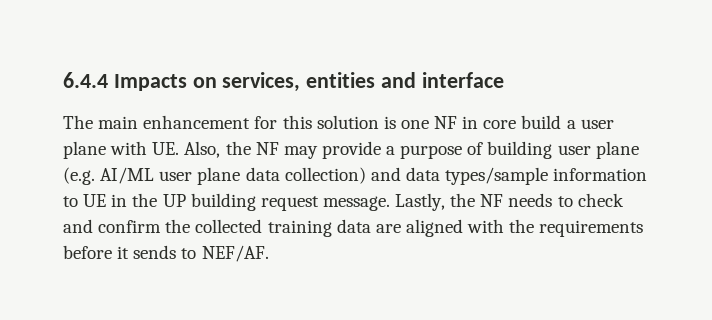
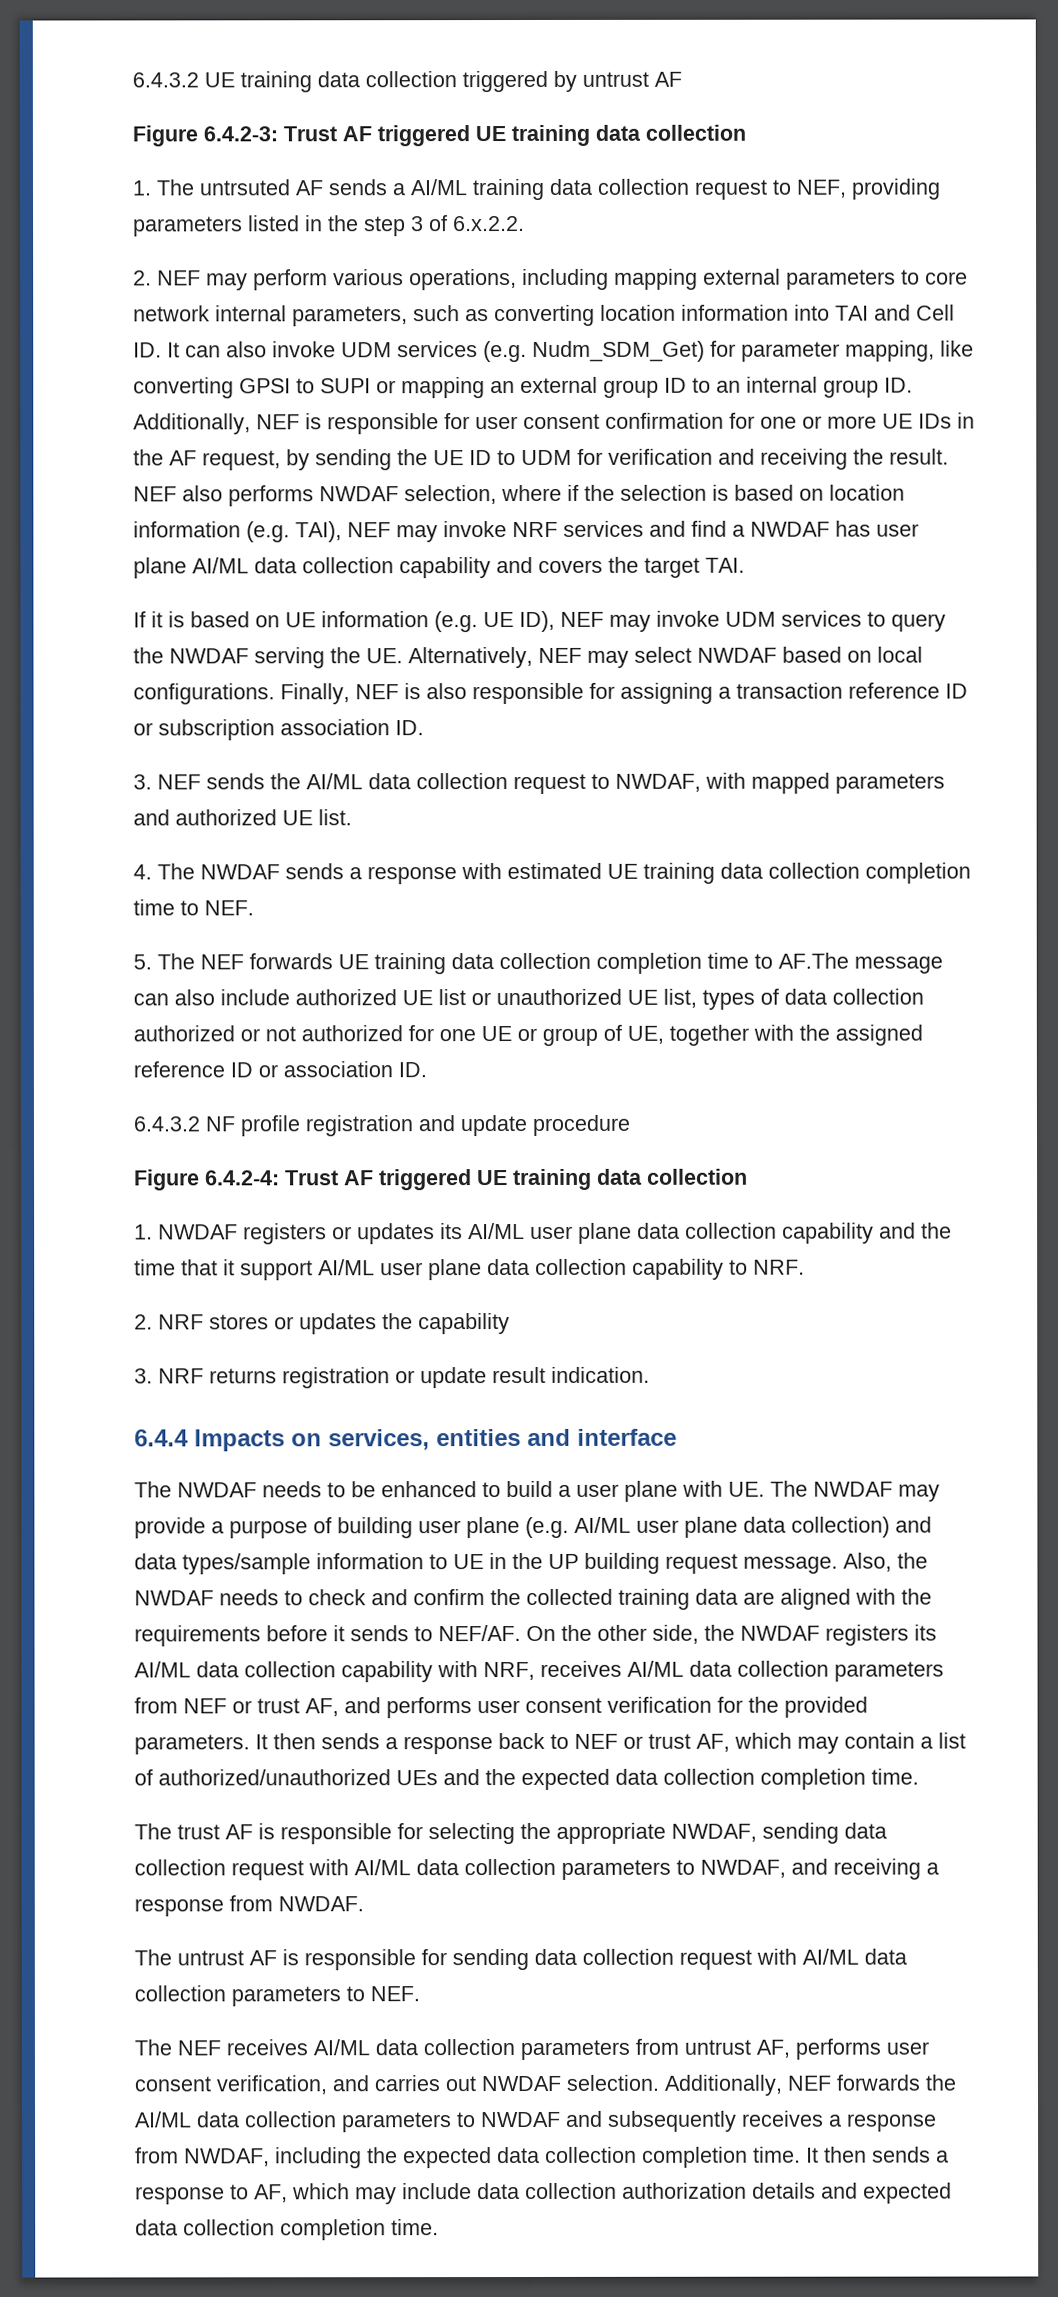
+ 6.4.3.2 UE training data collection triggered by untrust AF
+ Figure 6.4.2-3: Trust AF triggered UE training data collection
+ 1. The untrsuted AF sends a AI/ML training data collection request to NEF, providing parameters listed in the step 3 of 6.x.2.2.
+ 2. NEF may perform various operations, including mapping external parameters to core network internal parameters, such as converting location information into TAI and Cell ID. It can also invoke UDM services (e.g. Nudm_SDM_Get) for parameter mapping, like converting GPSI to SUPI or mapping an external group ID to an internal group ID. Additionally, NEF is responsible for user consent confirmation for one or more UE IDs in the AF request, by sending the UE ID to UDM for verification and receiving the result. NEF also performs NWDAF selection, where if the selection is based on location information (e.g. TAI), NEF may invoke NRF services and find a NWDAF has user plane AI/ML data collection capability and covers the target TAI.
+ If it is based on UE information (e.g. UE ID), NEF may invoke UDM services to query the NWDAF serving the UE. Alternatively, NEF may select NWDAF based on local configurations. Finally, NEF is also responsible for assigning a transaction reference ID or subscription association ID.
+ 3. NEF sends the AI/ML data collection request to NWDAF, with mapped parameters and authorized UE list.
+ 4. The NWDAF sends a response with estimated UE training data collection completion time to NEF.
+ 5. The NEF forwards UE training data collection completion time to AF.The message can also include authorized UE list or unauthorized UE list, types of data collection authorized or not authorized for one UE or group of UE, together with the assigned reference ID or association ID.
+ 6.4.3.2 NF profile registration and update procedure
+ Figure 6.4.2-4: Trust AF triggered UE training data collection
+ 1. NWDAF registers or updates its AI/ML user plane data collection capability and the time that it support AI/ML user plane data collection capability to NRF.
+ 2. NRF stores or updates the capability
+ 3. NRF returns registration or update result indication.
- The main enhancement for this solution is one NF in core build a user plane with UE. Also, the NF may provide a purpose of building user plane (e.g. AI/ML user plane data collection) and data types/sample information to UE in the UP building request message.
+ The NWDAF needs to be enhanced to build a user plane with UE. The NWDAF may provide a purpose of building user plane (e.g. AI/ML user plane data collection) and data types/sample information to UE in the UP building request message.
- Lastly, the NF needs to check and confirm the collected training data are aligned with the requirements before it sends to NEF/AF.
+ Also, the NWDAF needs to check and confirm the collected training data are aligned with the requirements before it sends to NEF/AF.
+ On the other side, the NWDAF registers its AI/ML data collection capability with NRF, receives AI/ML data collection parameters from NEF or trust AF, and performs user consent verification for the provided parameters. It then sends a response back to NEF or trust AF, which may contain a list of authorized/unauthorized UEs and the expected data collection completion time.
+ The trust AF is responsible for selecting the appropriate NWDAF, sending data collection request with AI/ML data collection parameters to NWDAF, and receiving a response from NWDAF.
+ The untrust AF is responsible for sending data collection request with AI/ML data collection parameters to NEF.
+ The NEF receives AI/ML data collection parameters from untrust AF, performs user consent verification, and carries out NWDAF selection. Additionally, NEF forwards the AI/ML data collection parameters to NWDAF and subsequently receives a response from NWDAF, including the expected data collection completion time. It then sends a response to AF, which may include data collection authorization details and expected data collection completion time.

